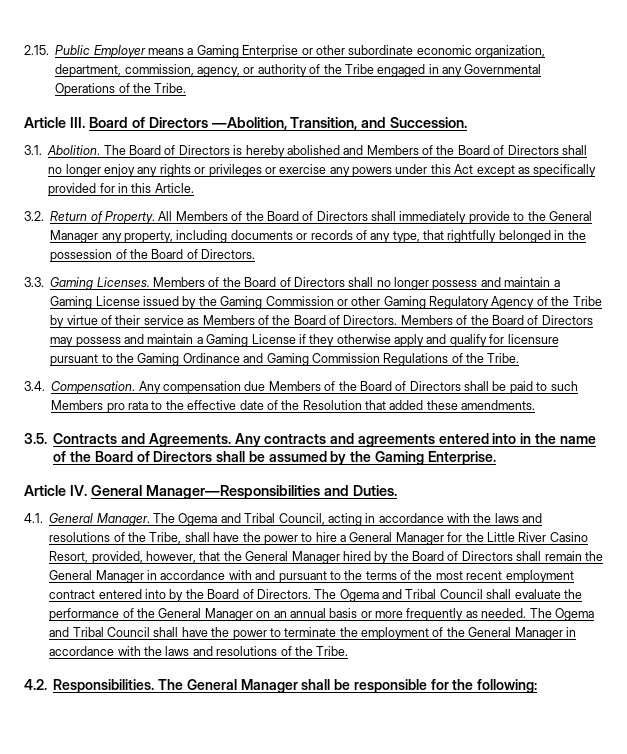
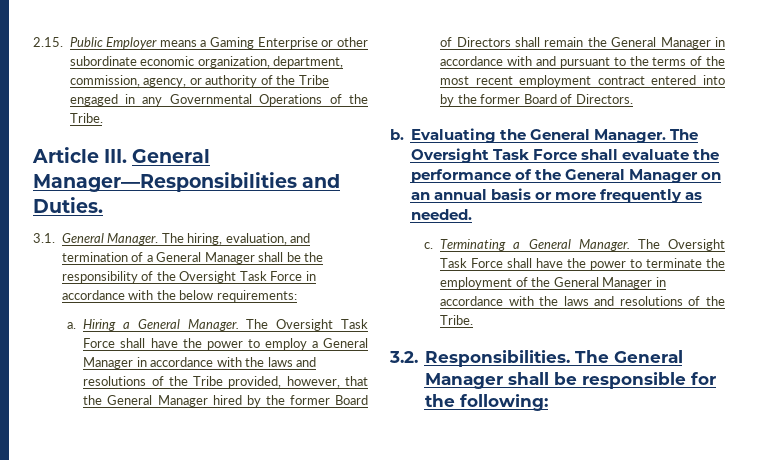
- Article III. Board of Directors —Abolition, Transition, and Succession.
- 3.1. Abolition. The Board of Directors is hereby abolished and Members of the Board of Directors shall no longer enjoy any rights or privileges or exercise any powers under this Act except as specifically provided for in this Article.
- 3.2. Return of Property. All Members of the Board of Directors shall immediately provide to the General Manager any property, including documents or records of any type, that rightfully belonged in the possession of the Board of Directors.
- 3.3. Gaming Licenses. Members of the Board of Directors shall no longer possess and maintain a Gaming License issued by the Gaming Commission or other Gaming Regulatory Agency of the Tribe by virtue of their service as Members of the Board of Directors. Members of the Board of Directors may possess and maintain a Gaming License if they otherwise apply and qualify for licensure pursuant to the Gaming Ordinance and Gaming Commission Regulations of the Tribe.
- 3.4. Compensation. Any compensation due Members of the Board of Directors shall be paid to such Members pro rata to the effective date of the Resolution that added these amendments.
- 3.5. Contracts and Agreements. Any contracts and agreements entered into in the name of the Board of Directors shall be assumed by the Gaming Enterprise.
- Article IV. General Manager—Responsibilities and Duties.
+ Article III. General Manager—Responsibilities and Duties.
- 4.1. General Manager. The Ogema and Tribal Council, acting in accordance with the laws and resolutions of the Tribe, shall have the power to hire a General Manager for the Little River Casino Resort, provided, however, that the General Manager hired by the Board of Directors shall remain the General Manager in accordance with and pursuant to the terms of the most recent employment contract entered into by the Board of Directors. The Ogema and Tribal Council shall evaluate the performance of the General Manager on an annual basis or more frequently as needed. The Ogema and Tribal Council shall have the power to terminate the employment of the General Manager in accordance with the laws and resolutions of the Tribe.
+ 3.1. General Manager. The hiring, evaluation, and termination of a General Manager shall be the responsibility of the Oversight Task Force in accordance with the below requirements:
+ a. Hiring a General Manager. The Oversight Task Force shall have the power to employ a General Manager in accordance with the laws and resolutions of the Tribe provided, however, that the General Manager hired by the former Board of Directors shall remain the General Manager in accordance with and pursuant to the terms of the most recent employment contract entered into by the former Board of Directors.
+ b. Evaluating the General Manager. The Oversight Task Force shall evaluate the performance of the General Manager on an annual basis or more frequently as needed.
+ c. Terminating a General Manager. The Oversight Task Force shall have the power to terminate the employment of the General Manager in accordance with the laws and resolutions of the Tribe.
- 4.2. Responsibilities.
+ 3.2. Responsibilities.

